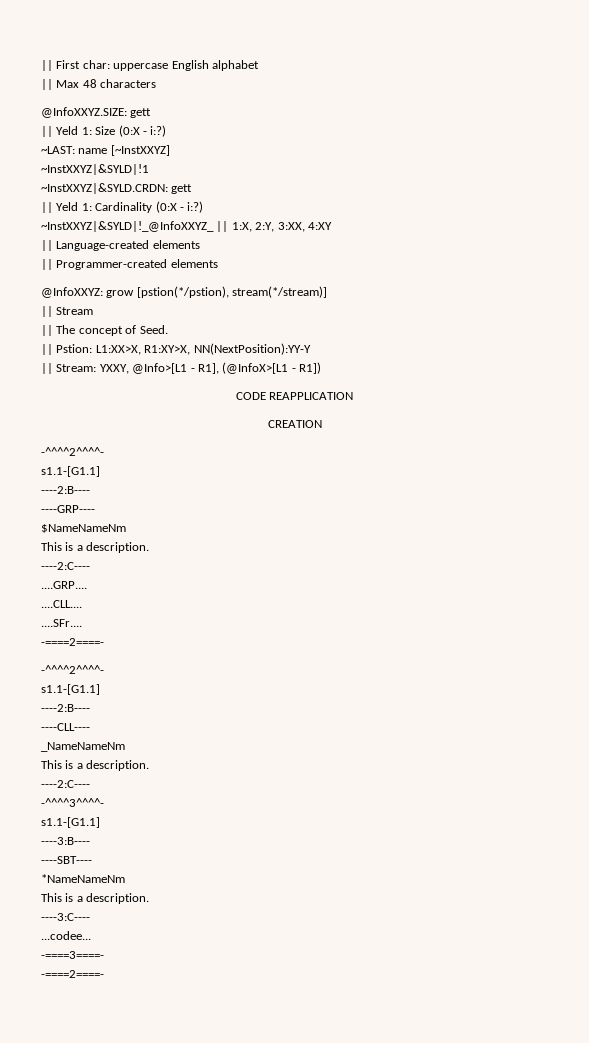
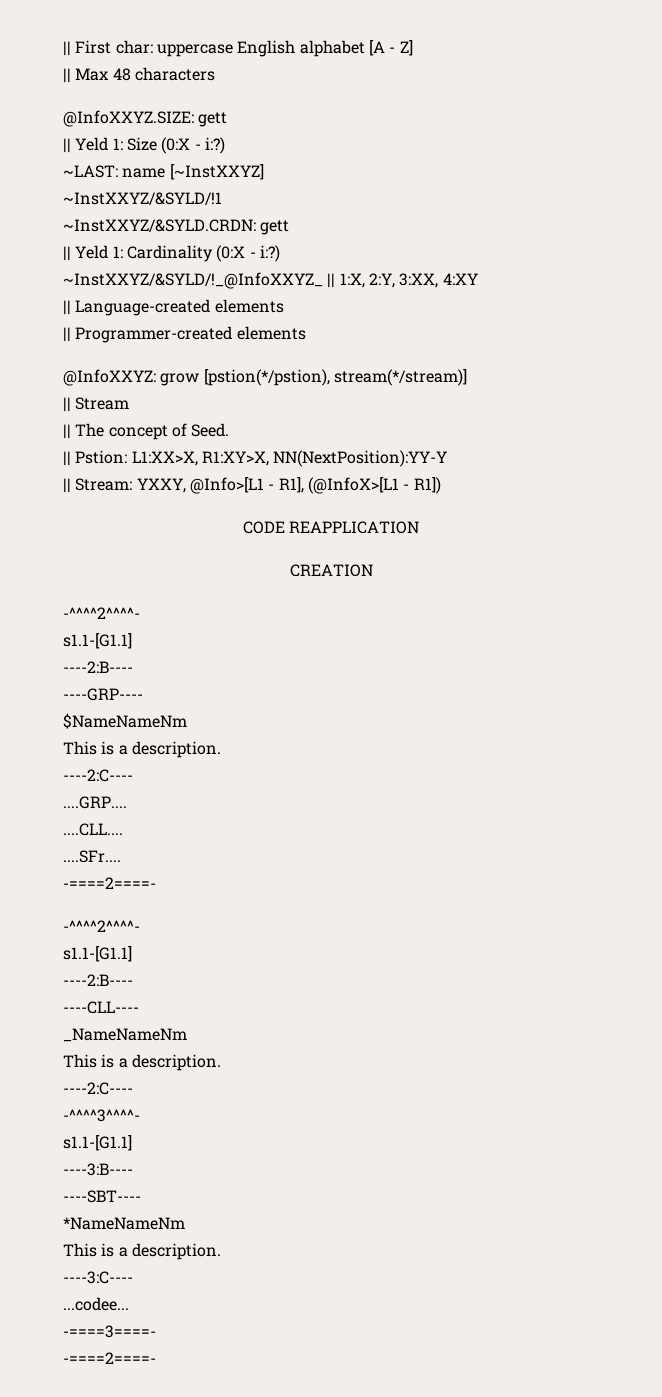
- || First char: uppercase English alphabet
+ || First char: uppercase English alphabet [A - Z]
- ~InstXXYZ|&SYLD|!1
- ~InstXXYZ|&SYLD.CRDN: gett
+ ~InstXXYZ/&SYLD/!1
+ ~InstXXYZ/&SYLD.CRDN: gett
- ~InstXXYZ|&SYLD|!_@InfoXXYZ_ || 1:X, 2:Y, 3:XX, 4:XY
+ ~InstXXYZ/&SYLD/!_@InfoXXYZ_ || 1:X, 2:Y, 3:XX, 4:XY

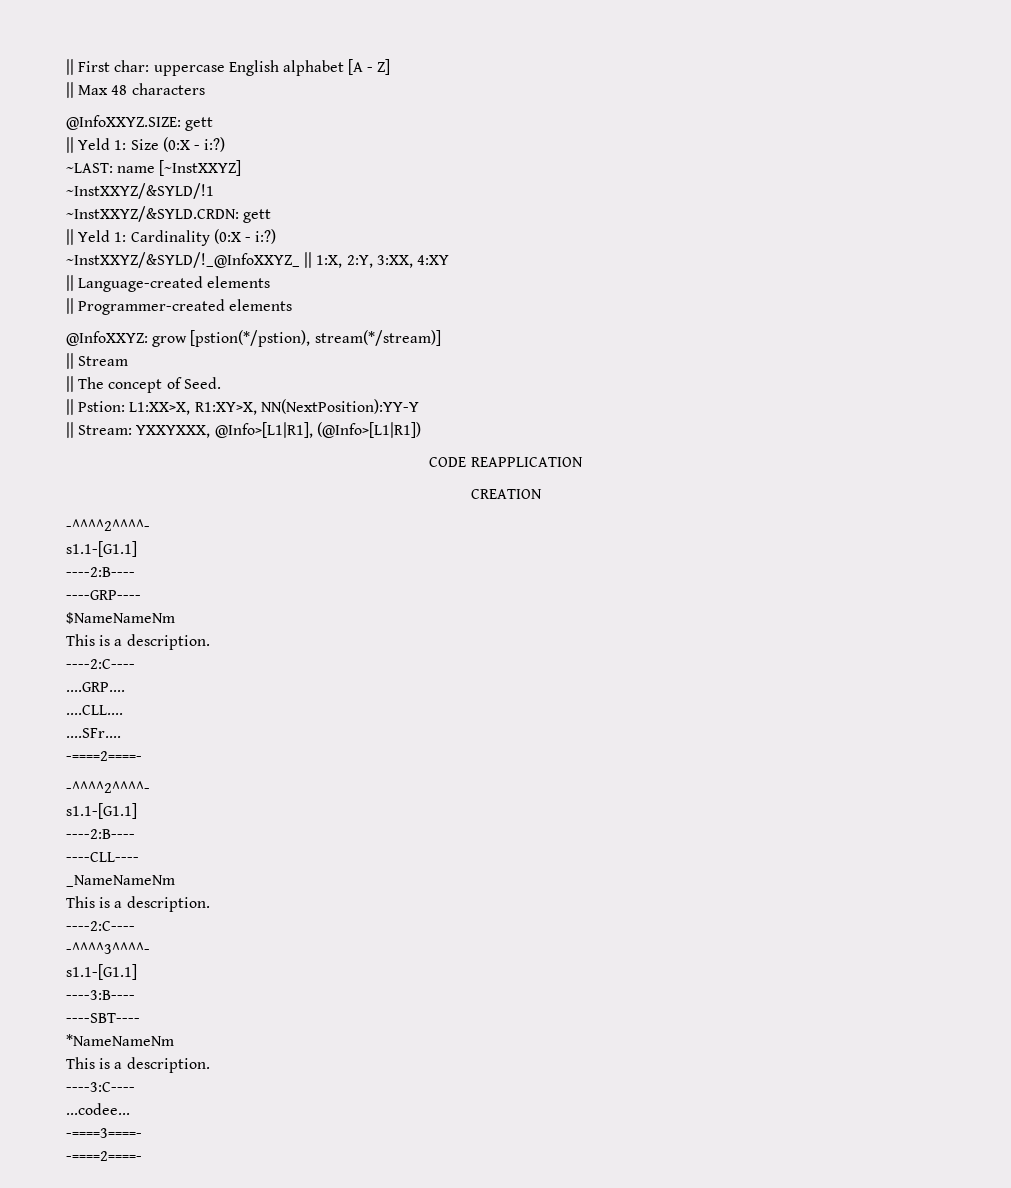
- || Stream: YXXY, @Info>[L1 - R1], (@InfoX>[L1 - R1])
+ || Stream: YXXYXXX, @Info>[L1|R1], (@Info>[L1|R1])

